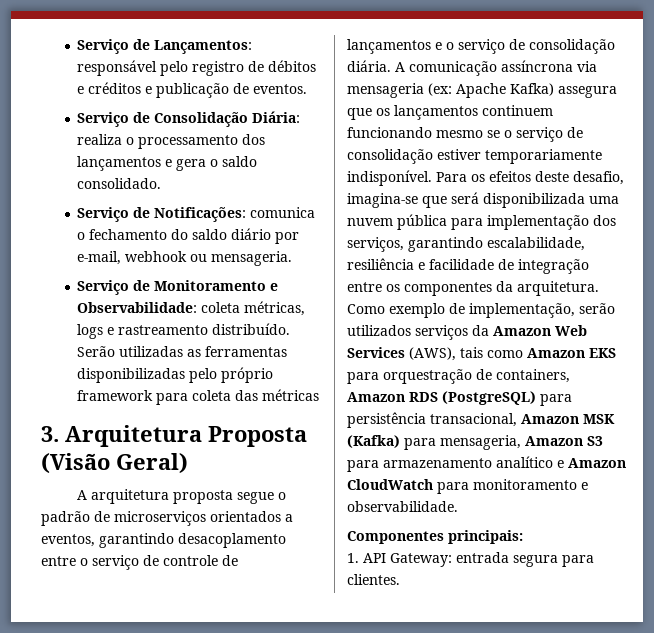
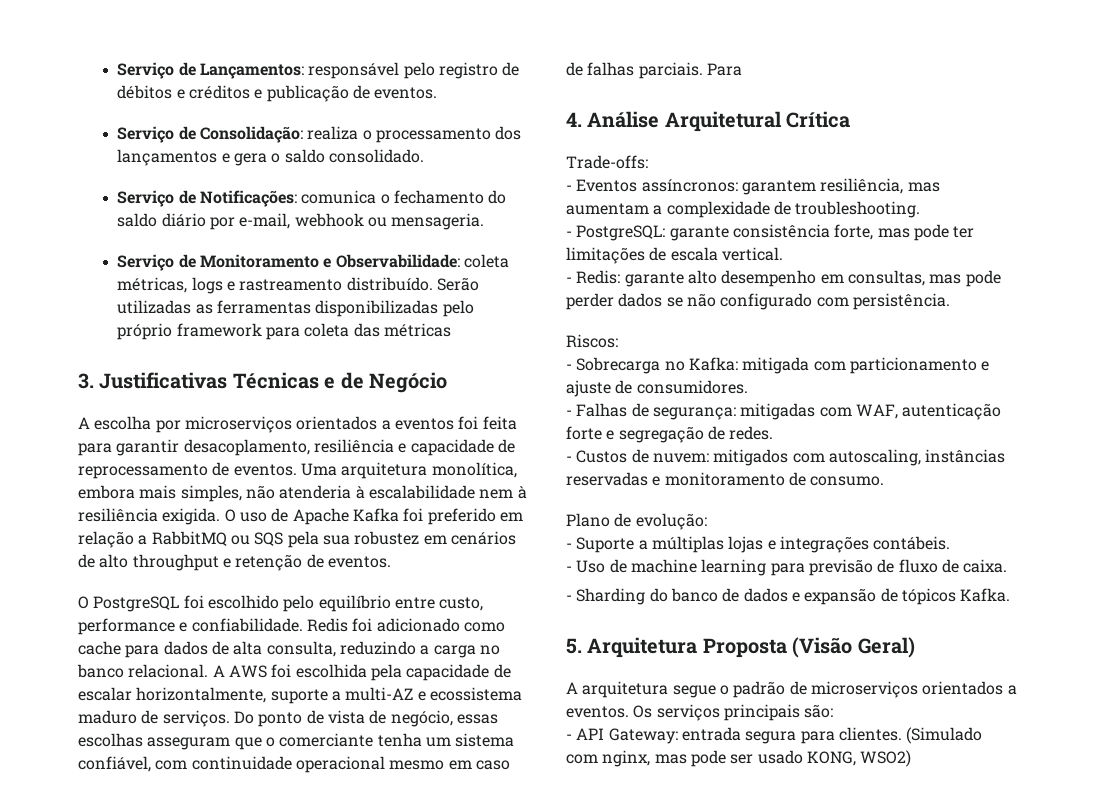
- Serviço de Consolidação Diária: realiza o processamento dos lançamentos e gera o saldo consolidado.
+ Serviço de Consolidação: realiza o processamento dos lançamentos e gera o saldo consolidado.
- 3. Arquitetura Proposta (Visão Geral)
+ 3. Justificativas Técnicas e de Negócio
+ A escolha por microserviços orientados a eventos foi feita para garantir desacoplamento, resiliência e capacidade de reprocessamento de eventos. Uma arquitetura monolítica, embora mais simples, não atenderia à escalabilidade nem à resiliência exigida. O uso de Apache Kafka foi preferido em relação a RabbitMQ ou SQS pela sua robustez em cenários de alto throughput e retenção de eventos.
+ O PostgreSQL foi escolhido pelo equilíbrio entre custo, performance e confiabilidade. Redis foi adicionado como cache para dados de alta consulta, reduzindo a carga no banco relacional. A AWS foi escolhida pela capacidade de escalar horizontalmente, suporte a multi-AZ e ecossistema maduro de serviços. Do ponto de vista de negócio, essas escolhas asseguram que o comerciante tenha um sistema confiável, com continuidade operacional mesmo em caso de falhas parciais. Para
+ 4. Análise Arquitetural Crítica
+ Trade-offs:
+ - Eventos assíncronos: garantem resiliência, mas aumentam a complexidade de troubleshooting.
+ - PostgreSQL: garante consistência forte, mas pode ter limitações de escala vertical.
+ - Redis: garante alto desempenho em consultas, mas pode perder dados se não configurado com persistência.
+ Riscos:
+ - Sobrecarga no Kafka: mitigada com particionamento e ajuste de consumidores.
+ - Falhas de segurança: mitigadas com WAF, autenticação forte e segregação de redes.
+ - Custos de nuvem: mitigados com autoscaling, instâncias reservadas e monitoramento de consumo.
+ Plano de evolução:
+ - Suporte a múltiplas lojas e integrações contábeis.
+ - Uso de machine learning para previsão de fluxo de caixa.
+ - Sharding do banco de dados e expansão de tópicos Kafka.
+ 5. Arquitetura Proposta (Visão Geral)
- A arquitetura proposta segue o padrão de microserviços orientados a eventos, garantindo desacoplamento entre o serviço de controle de lançamentos e o serviço de consolidação diária. A comunicação assíncrona via mensageria (ex: Apache Kafka) assegura que os lançamentos continuem funcionando mesmo se o serviço de consolidação estiver temporariamente indisponível. Para os efeitos deste desafio, imagina-se que será disponibilizada uma nuvem pública para implementação dos serviços, garantindo escalabilidade, resiliência e facilidade de integração entre os componentes da arquitetura. Como exemplo de implementação, serão utilizados serviços da Amazon Web Services (AWS), tais como Amazon EKS para orquestração de containers, Amazon RDS (PostgreSQL) para persistência transacional, Amazon MSK (Kafka) para mensageria, Amazon S3 para armazenamento analítico e Amazon CloudWatch para monitoramento e observabilidade.
- Componentes principais:
- 1. API Gateway: entrada segura para clientes.
+ A arquitetura segue o padrão de microserviços orientados a eventos. Os serviços principais são:
+ - API Gateway: entrada segura para clientes.
+ (Simulado com nginx, mas pode ser usado KONG, WSO2)

